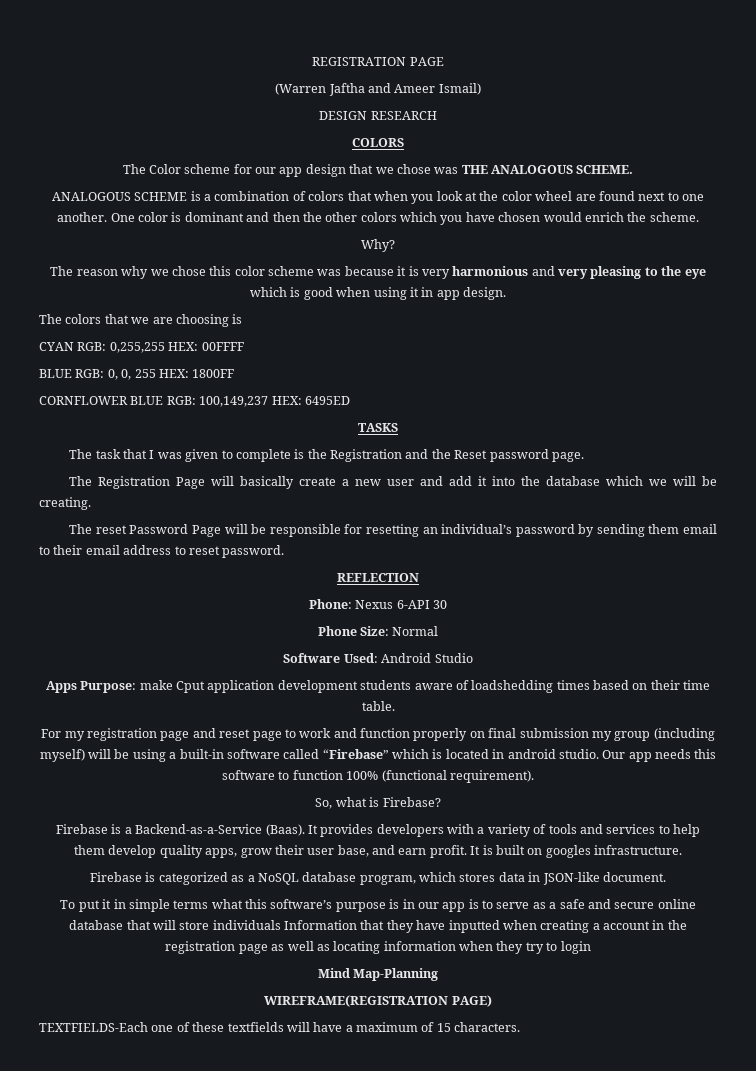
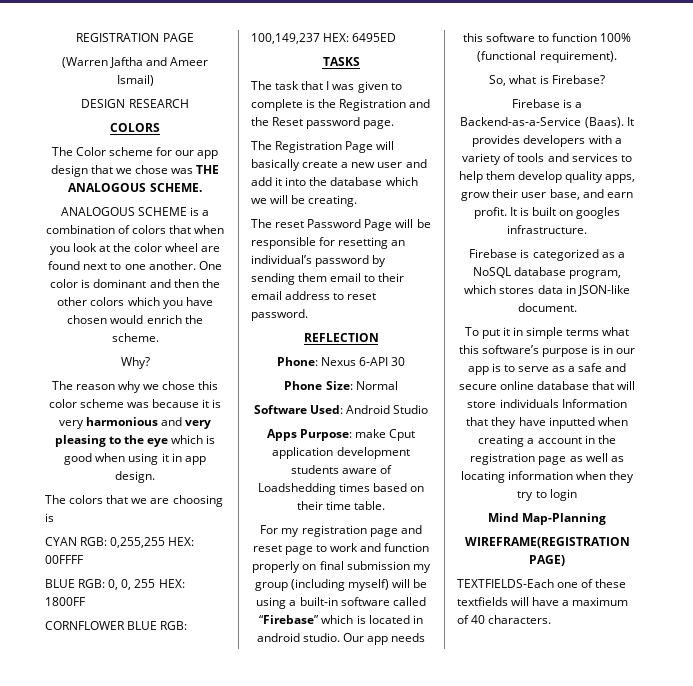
- Apps Purpose: make Cput application development students aware of loadshedding times based on their time table.
+ Apps Purpose: make Cput application development students aware of Loadshedding times based on their time table.
- TEXTFIELDS-Each one of these textfields will have a maximum of 15 characters.
+ TEXTFIELDS-Each one of these textfields will have a maximum of 40 characters.

